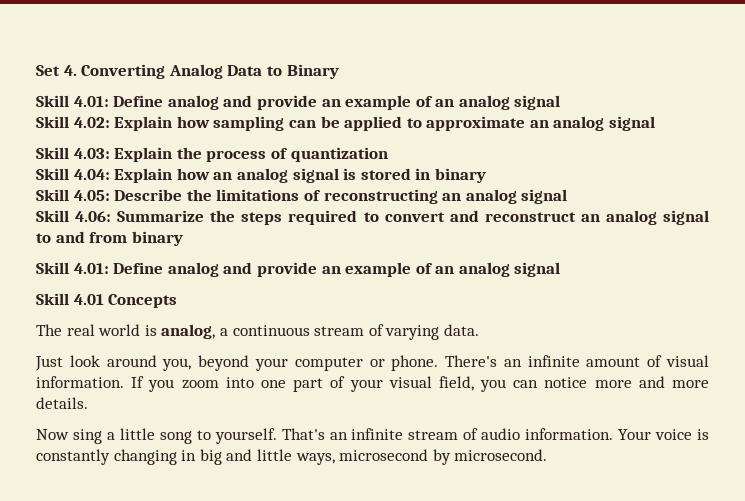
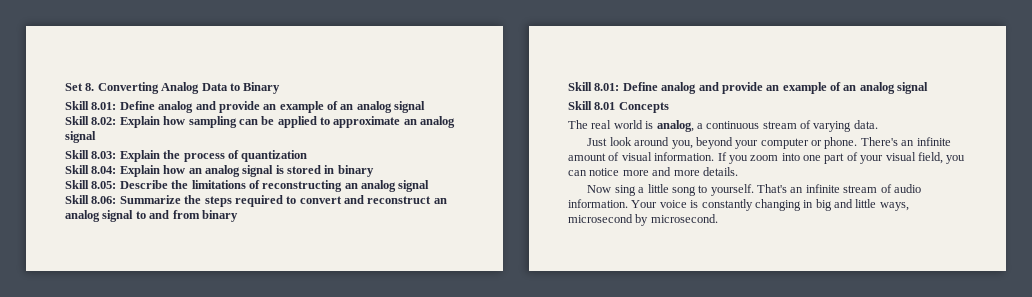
- Set 4. Converting Analog Data to Binary
- Skill 4.01: Define analog and provide an example of an analog signal
+ Set 8. Converting Analog Data to Binary
+ Skill 8.01: Define analog and provide an example of an analog signal
- Skill 4.02: Explain how sampling can be applied to approximate an analog signal
+ Skill 8.02: Explain how sampling can be applied to approximate an analog signal
- Skill 4.03: Explain the process of quantization
+ Skill 8.03: Explain the process of quantization
- Skill 4.04: Explain how an analog signal is stored in binary
+ Skill 8.04: Explain how an analog signal is stored in binary
- Skill 4.05: Describe the limitations of reconstructing an analog signal
+ Skill 8.05: Describe the limitations of reconstructing an analog signal
- Skill 4.06: Summarize the steps required to convert and reconstruct an analog signal to and from binary
- Skill 4.01: Define analog and provide an example of an analog signal
+ Skill 8.06: Summarize the steps required to convert and reconstruct an analog signal to and from binary
+ Skill 8.01: Define analog and provide an example of an analog signal
- Skill 4.01 Concepts
+ Skill 8.01 Concepts

